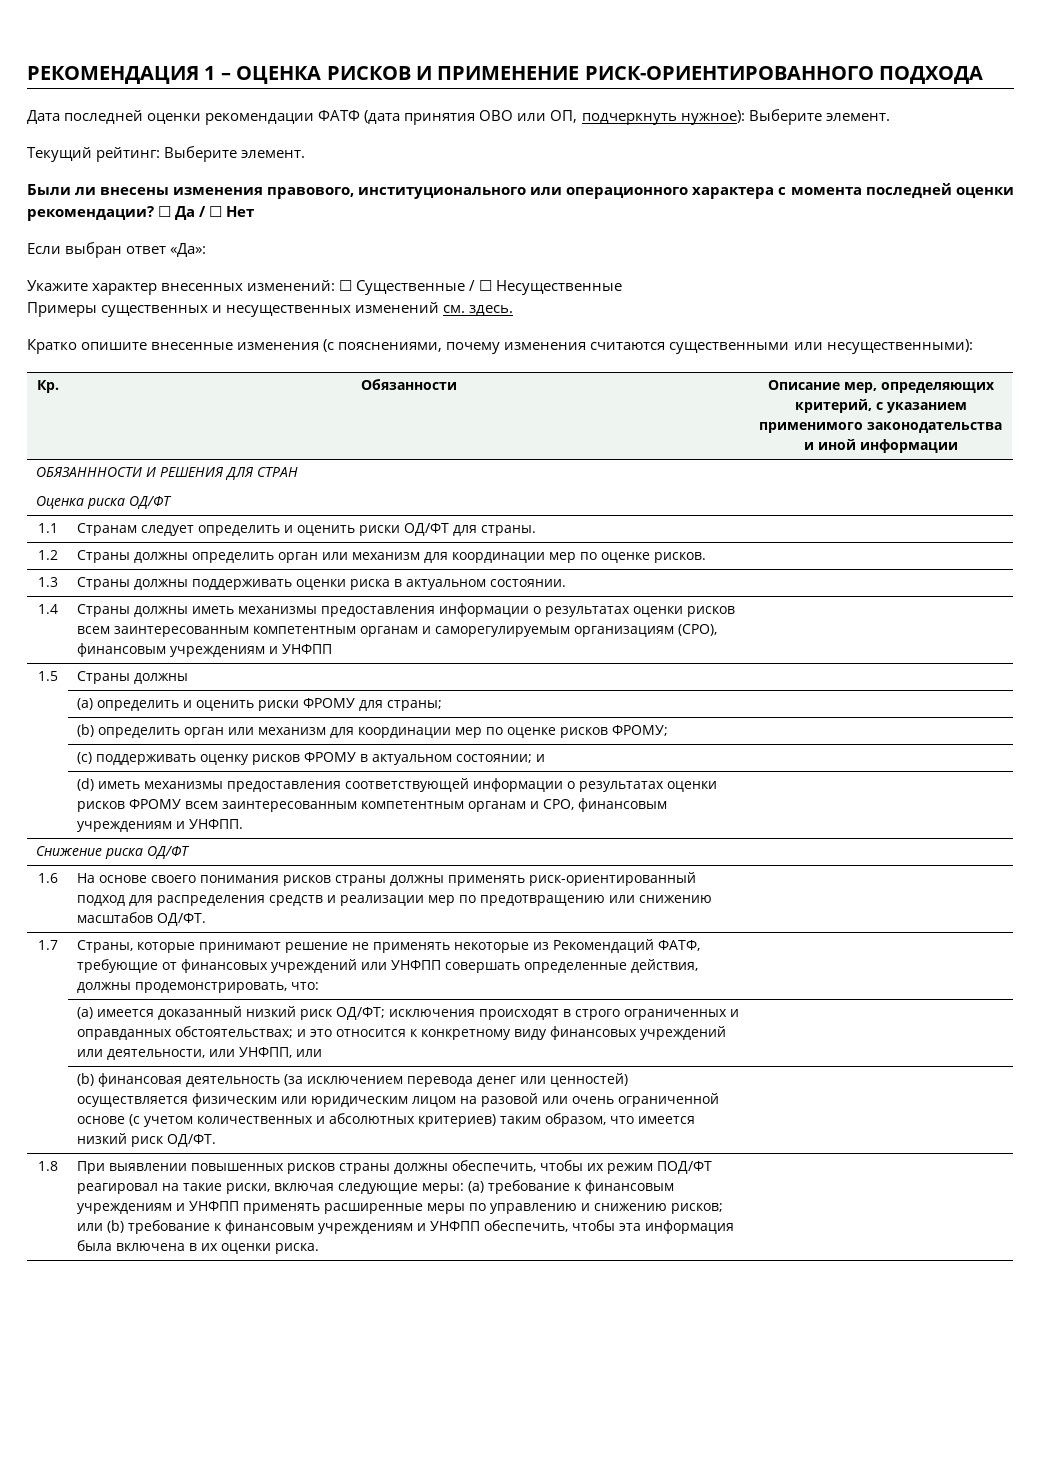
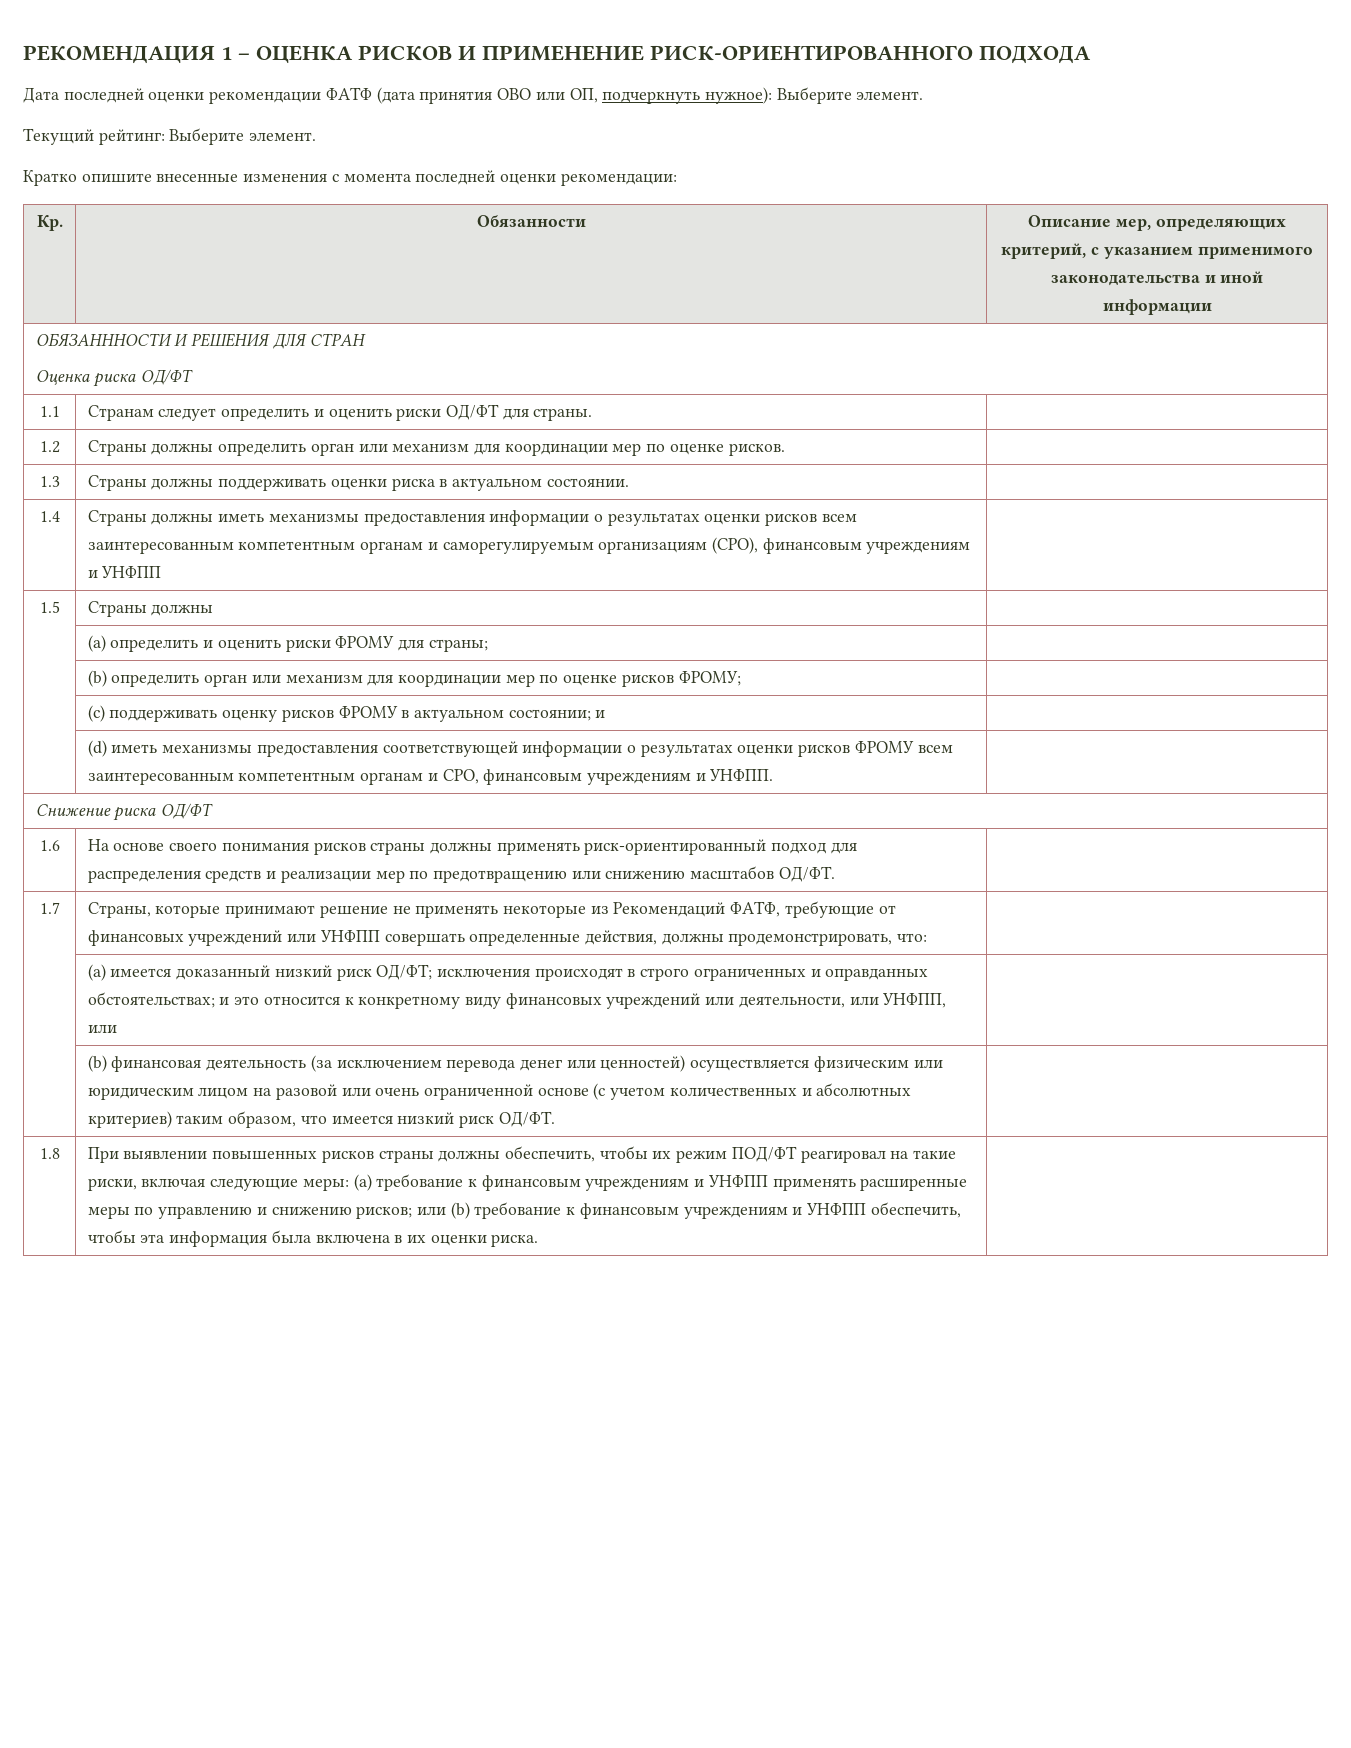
- Были ли внесены изменения правового, институционального или операционного характера с момента последней оценки рекомендации? ☐ Да / ☐ Нет
- Если выбран ответ «Да»:
- Укажите характер внесенных изменений: ☐ Существенные / ☐ Несущественные
- Примеры существенных и несущественных изменений см. здесь.
- Кратко опишите внесенные изменения (с пояснениями, почему изменения считаются существенными или несущественными):
+ Кратко опишите внесенные изменения с момента последней оценки рекомендации:

